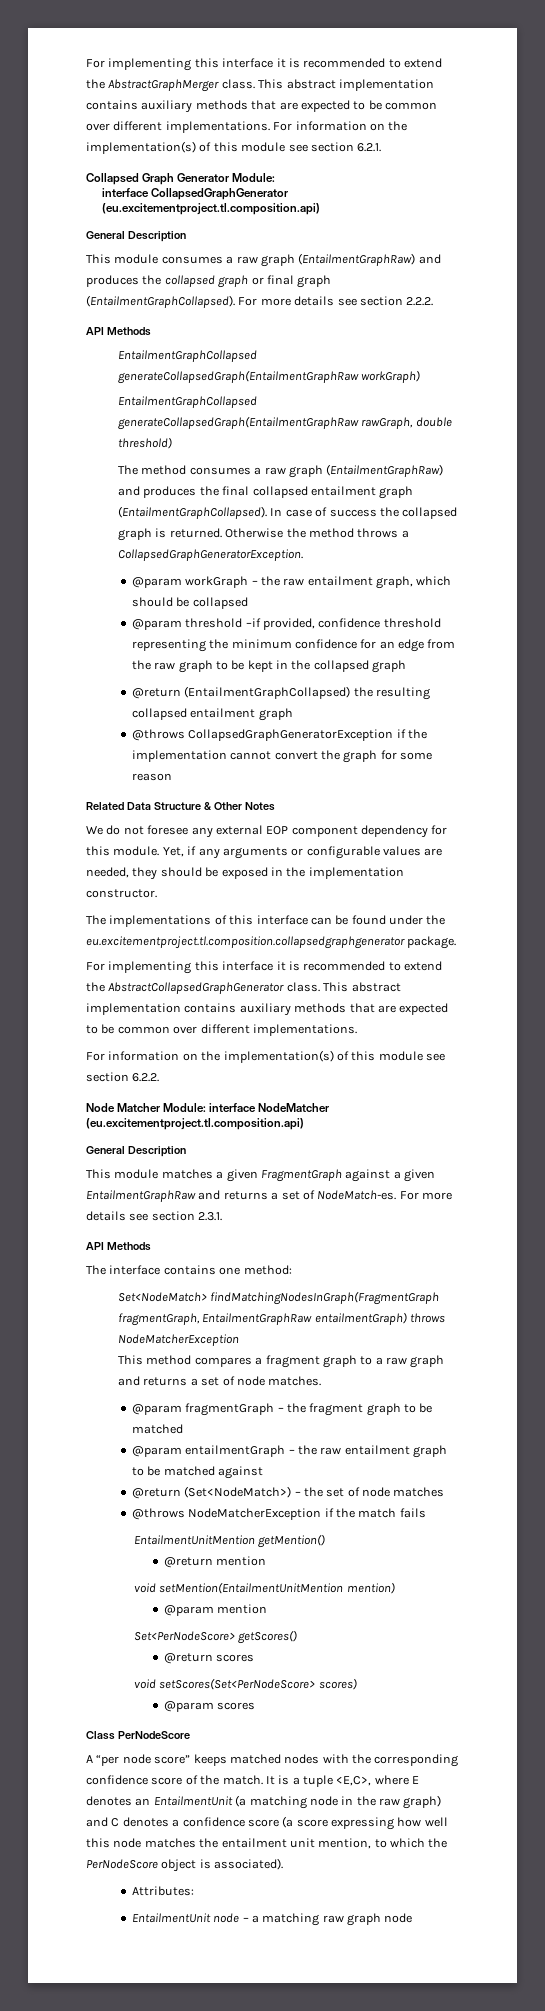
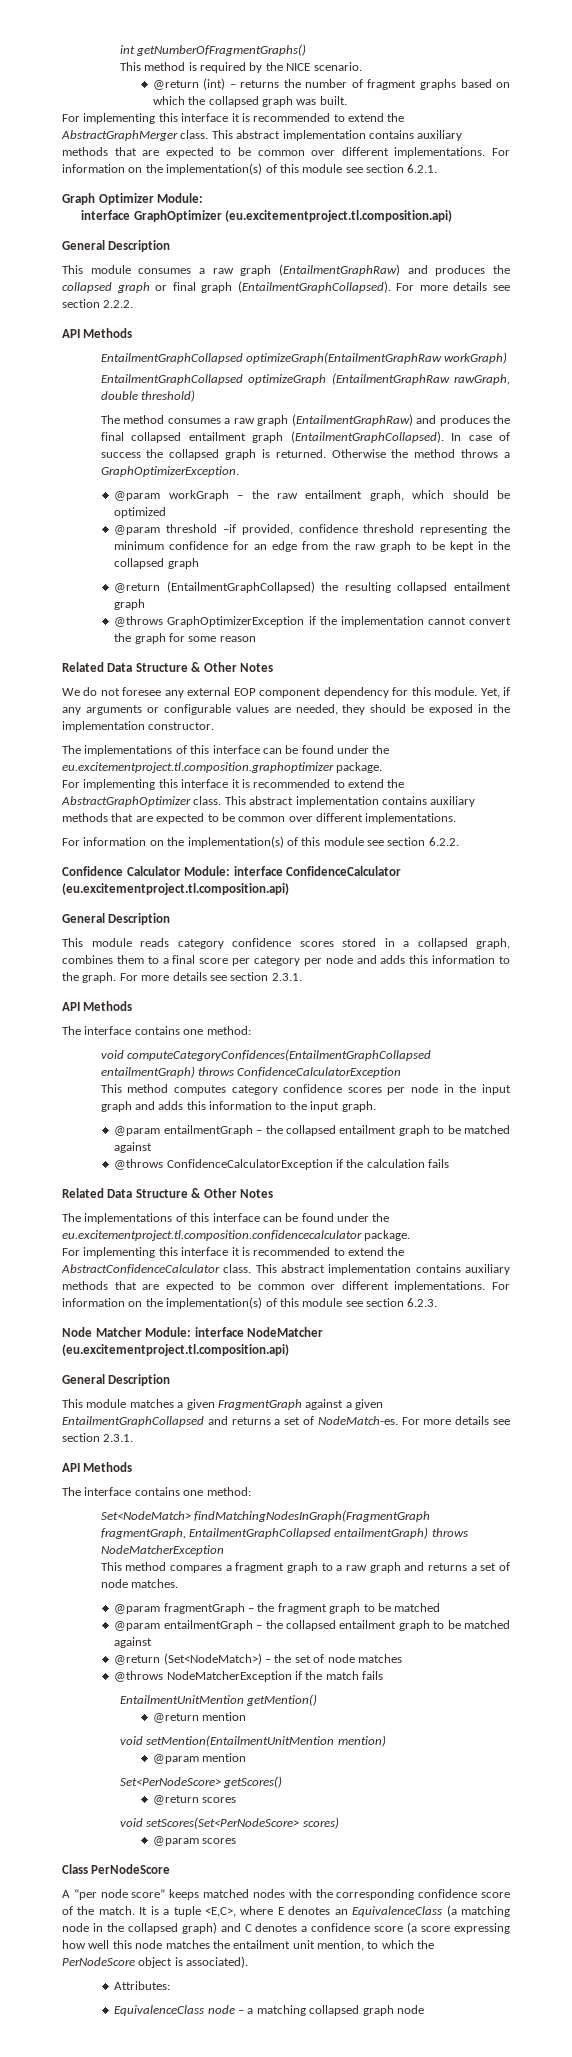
+ int getNumberOfFragmentGraphs()
+ This method is required by the NICE scenario.
+ @return (int) – returns the number of fragment graphs based on which the collapsed graph was built.
- Collapsed Graph Generator Module:
+ Graph Optimizer Module:
- interface CollapsedGraphGenerator (eu.excitementproject.tl.composition.api)
+ interface GraphOptimizer (eu.excitementproject.tl.composition.api)
- EntailmentGraphCollapsed generateCollapsedGraph(EntailmentGraphRaw workGraph)
+ EntailmentGraphCollapsed optimizeGraph(EntailmentGraphRaw workGraph)
- EntailmentGraphCollapsed generateCollapsedGraph(EntailmentGraphRaw rawGraph, double threshold)
+ EntailmentGraphCollapsed optimizeGraph (EntailmentGraphRaw rawGraph, double threshold)
- Otherwise the method throws a CollapsedGraphGeneratorException.
+ Otherwise the method throws a GraphOptimizerException.
- @param workGraph – the raw entailment graph, which should be collapsed
+ @param workGraph – the raw entailment graph, which should be optimized
- @throws CollapsedGraphGeneratorException if the implementation cannot convert the graph for some reason
+ @throws GraphOptimizerException if the implementation cannot convert the graph for some reason
- The implementations of this interface can be found under the eu.excitementproject.tl.composition.collapsedgraphgenerator package.
+ The implementations of this interface can be found under the eu.excitementproject.tl.composition.graphoptimizer package.
- For implementing this interface it is recommended to extend the AbstractCollapsedGraphGenerator class.
+ For implementing this interface it is recommended to extend the AbstractGraphOptimizer class.
+ Confidence Calculator Module: interface ConfidenceCalculator (eu.excitementproject.tl.composition.api)
+ General Description
+ This module reads category confidence scores stored in a collapsed graph, combines them to a final score per category per node and adds this information to the graph. For more details see section 2.3.1.
+ API Methods
+ The interface contains one method:
+ void computeCategoryConfidences(EntailmentGraphCollapsed entailmentGraph) throws ConfidenceCalculatorException
+ This method computes category confidence scores per node in the input graph and adds this information to the input graph.
+ @param entailmentGraph – the collapsed entailment graph to be matched against
+ @throws ConfidenceCalculatorException if the calculation fails
+ Related Data Structure & Other Notes
+ The implementations of this interface can be found under the eu.excitementproject.tl.composition.confidencecalculator package.
+ For implementing this interface it is recommended to extend the AbstractConfidenceCalculator class. This abstract implementation contains auxiliary methods that are expected to be common over different implementations. For information on the implementation(s) of this module see section 6.2.3.
- This module matches a given FragmentGraph against a given EntailmentGraphRaw and returns a set of NodeMatch-es.
+ This module matches a given FragmentGraph against a given EntailmentGraphCollapsed and returns a set of NodeMatch-es.
- Set<NodeMatch> findMatchingNodesInGraph(FragmentGraph fragmentGraph, EntailmentGraphRaw entailmentGraph) throws NodeMatcherException
+ Set<NodeMatch> findMatchingNodesInGraph(FragmentGraph fragmentGraph, EntailmentGraphCollapsed entailmentGraph) throws NodeMatcherException
  @param fragmentGraph – the fragment graph to be matched
- @param entailmentGraph – the raw entailment graph to be matched against
+ @param entailmentGraph – the collapsed entailment graph to be matched against
- It is a tuple <E,C>, where E denotes an EntailmentUnit (a matching node in the raw graph) and C denotes a confidence score (a score expressing how well this node matches the entailment unit mention, to which the PerNodeScore object is associated).
+ It is a tuple <E,C>, where E denotes an EquivalenceClass (a matching node in the collapsed graph) and C denotes a confidence score (a score expressing how well this node matches the entailment unit mention, to which the PerNodeScore object is associated).
- EntailmentUnit node – a matching raw graph node
+ EquivalenceClass node – a matching collapsed graph node

